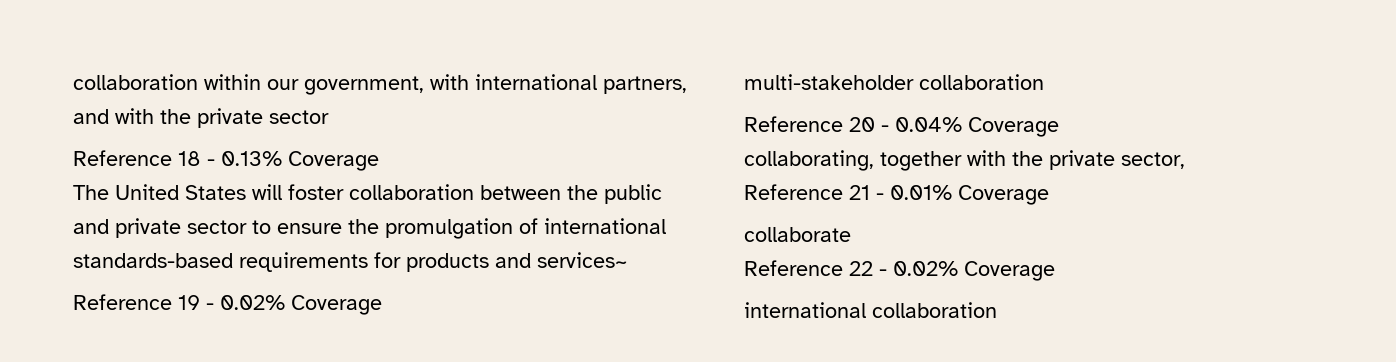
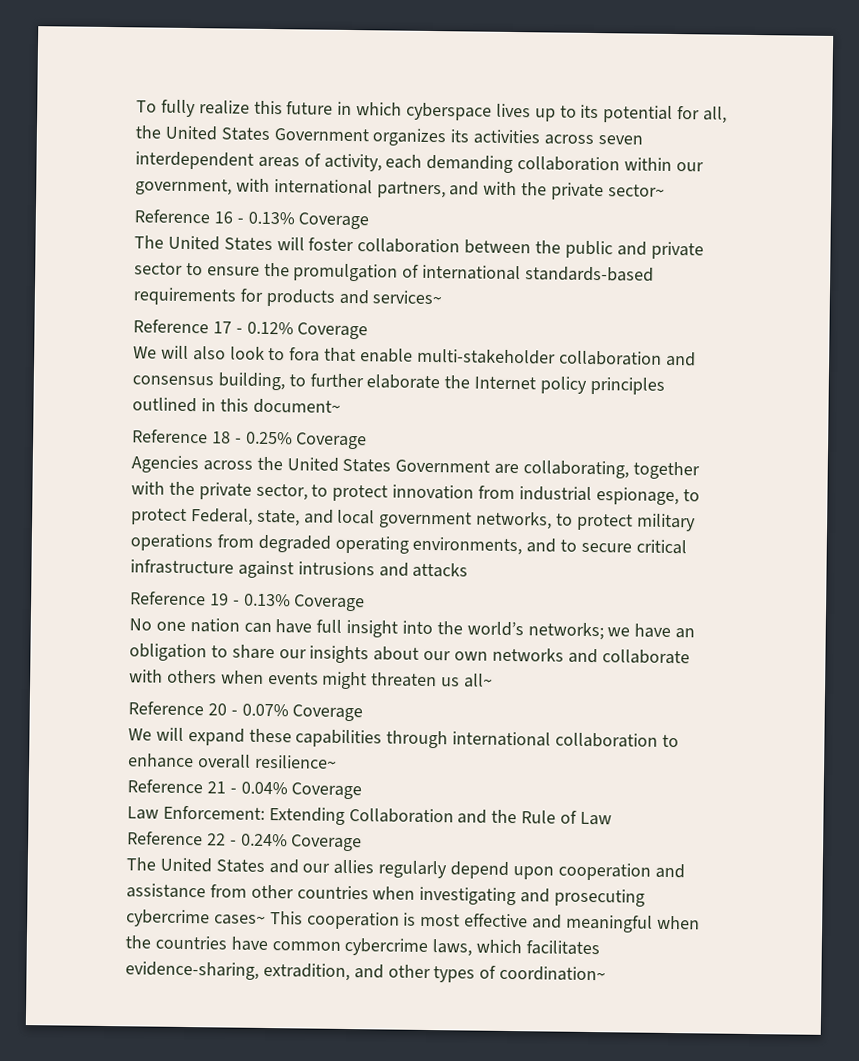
- collaboration within our government, with international partners, and with the private sector
- Reference 18 - 0.13% Coverage
+ To fully realize this future in which cyberspace lives up to its potential for all, the United States Government organizes its activities across seven interdependent areas of activity, each demanding collaboration within our government, with international partners, and with the private sector~
+ Reference 16 - 0.13% Coverage
- Reference 19 - 0.02% Coverage
- multi-stakeholder collaboration
- Reference 20 - 0.04% Coverage
- collaborating, together with the private sector,
+ Reference 17 - 0.12% Coverage
+ We will also look to fora that enable multi-stakeholder collaboration and consensus building, to further elaborate the Internet policy principles outlined in this document~
+ Reference 18 - 0.25% Coverage
+ Agencies across the United States Government are collaborating, together with the private sector, to protect innovation from industrial espionage, to protect Federal, state, and local government networks, to protect military operations from degraded operating environments, and to secure critical infrastructure against intrusions and attacks
+ Reference 19 - 0.13% Coverage
+ No one nation can have full insight into the world’s networks; we have an obligation to share our insights about our own networks and collaborate with others when events might threaten us all~
+ Reference 20 - 0.07% Coverage
+ We will expand these capabilities through international collaboration to enhance overall resilience~
- Reference 21 - 0.01% Coverage
- collaborate
+ Reference 21 - 0.04% Coverage
+ Law Enforcement: Extending Collaboration and the Rule of Law
- Reference 22 - 0.02% Coverage
- international collaboration
+ Reference 22 - 0.24% Coverage
+ The United States and our allies regularly depend upon cooperation and assistance from other countries when investigating and prosecuting cybercrime cases~ This cooperation is most effective and meaningful when the countries have common cybercrime laws, which facilitates evidence-sharing, extradition, and other types of coordination~

